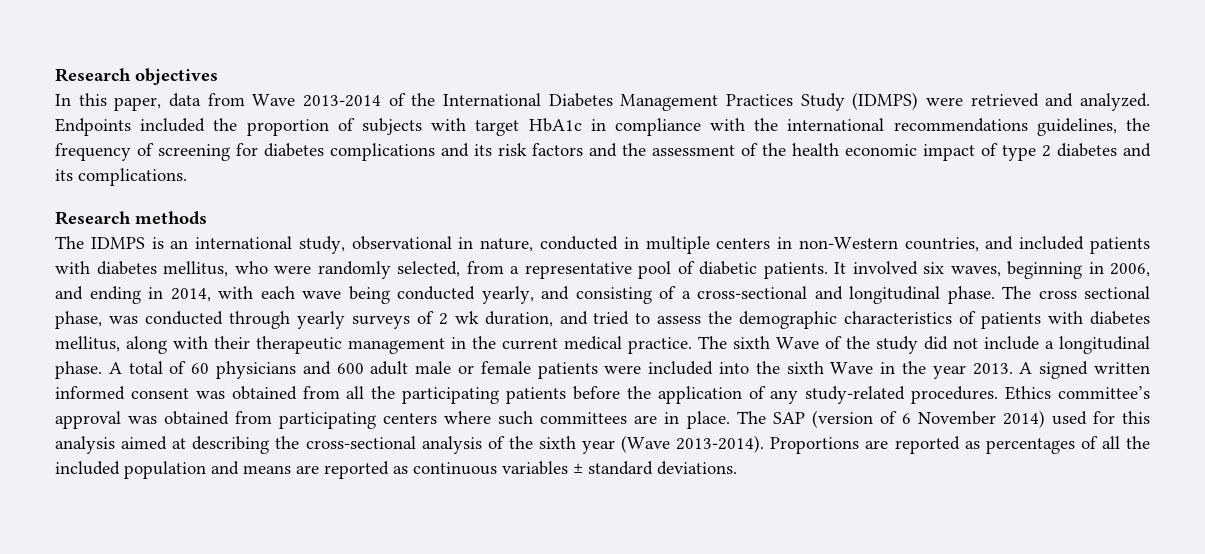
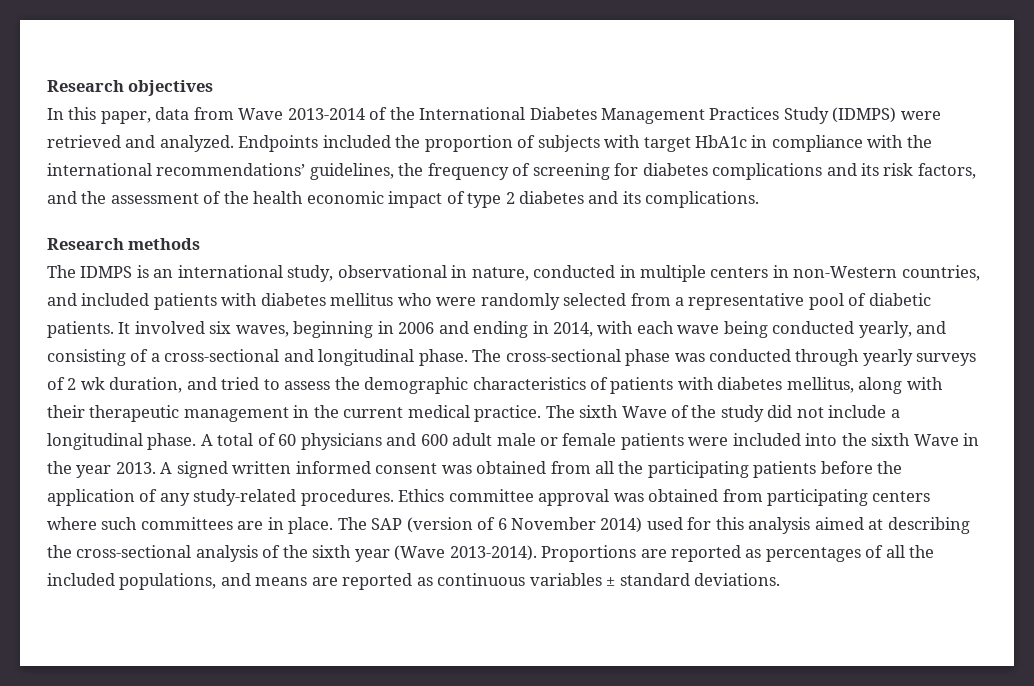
- Endpoints included the proportion of subjects with target HbA1c in compliance with the international recommendations guidelines, the frequency of screening for diabetes complications and its risk factors and the assessment of the health economic impact of type 2 diabetes and its complications.
+ Endpoints included the proportion of subjects with target HbA1c in compliance with the international recommendations’ guidelines, the frequency of screening for diabetes complications and its risk factors, and the assessment of the health economic impact of type 2 diabetes and its complications.
- The IDMPS is an international study, observational in nature, conducted in multiple centers in non-Western countries, and included patients with diabetes mellitus, who were randomly selected, from a representative pool of diabetic patients.
+ The IDMPS is an international study, observational in nature, conducted in multiple centers in non-Western countries, and included patients with diabetes mellitus who were randomly selected from a representative pool of diabetic patients.
- It involved six waves, beginning in 2006, and ending in 2014, with each wave being conducted yearly, and consisting of a cross-sectional and longitudinal phase.
+ It involved six waves, beginning in 2006 and ending in 2014, with each wave being conducted yearly, and consisting of a cross-sectional and longitudinal phase.
- The cross sectional phase, was conducted through yearly surveys of 2 wk duration, and tried to assess the demographic characteristics of patients with diabetes mellitus, along with their therapeutic management in the current medical practice.
+ The cross-sectional phase was conducted through yearly surveys of 2 wk duration, and tried to assess the demographic characteristics of patients with diabetes mellitus, along with their therapeutic management in the current medical practice.
- Ethics committee’s approval was obtained from participating centers where such committees are in place.
+ Ethics committee approval was obtained from participating centers where such committees are in place.
- Proportions are reported as percentages of all the included population and means are reported as continuous variables ± standard deviations.
+ Proportions are reported as percentages of all the included populations, and means are reported as continuous variables ± standard deviations.

